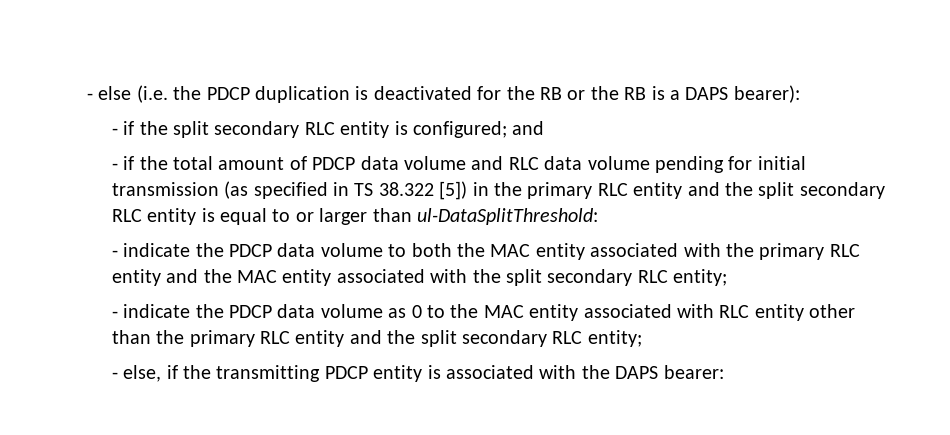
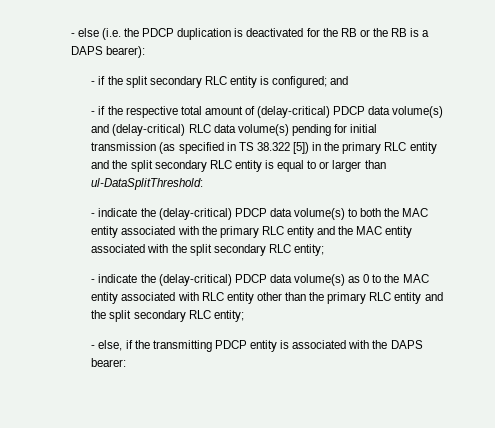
- - if the total amount of PDCP data volume and RLC data volume pending for initial transmission (as specified in TS 38.322 [5]) in the primary RLC entity and the split secondary RLC entity is equal to or larger than ul-DataSplitThreshold:
+ - if the respective total amount of (delay-critical) PDCP data volume(s) and (delay-critical) RLC data volume(s) pending for initial transmission (as specified in TS 38.322 [5]) in the primary RLC entity and the split secondary RLC entity is equal to or larger than ul-DataSplitThreshold:
- - indicate the PDCP data volume to both the MAC entity associated with the primary RLC entity and the MAC entity associated with the split secondary RLC entity;
+ - indicate the (delay-critical) PDCP data volume(s) to both the MAC entity associated with the primary RLC entity and the MAC entity associated with the split secondary RLC entity;
- - indicate the PDCP data volume as 0 to the MAC entity associated with RLC entity other than the primary RLC entity and the split secondary RLC entity;
+ - indicate the (delay-critical) PDCP data volume(s) as 0 to the MAC entity associated with RLC entity other than the primary RLC entity and the split secondary RLC entity;

